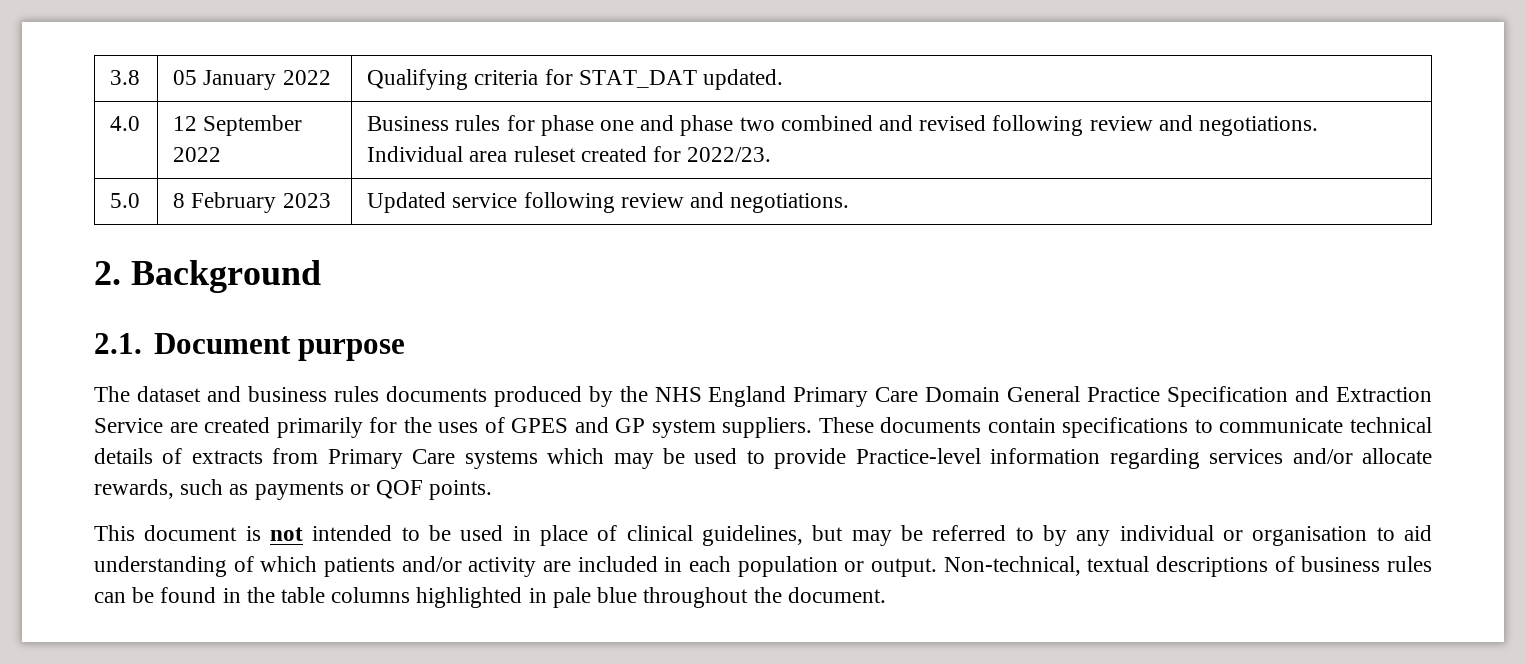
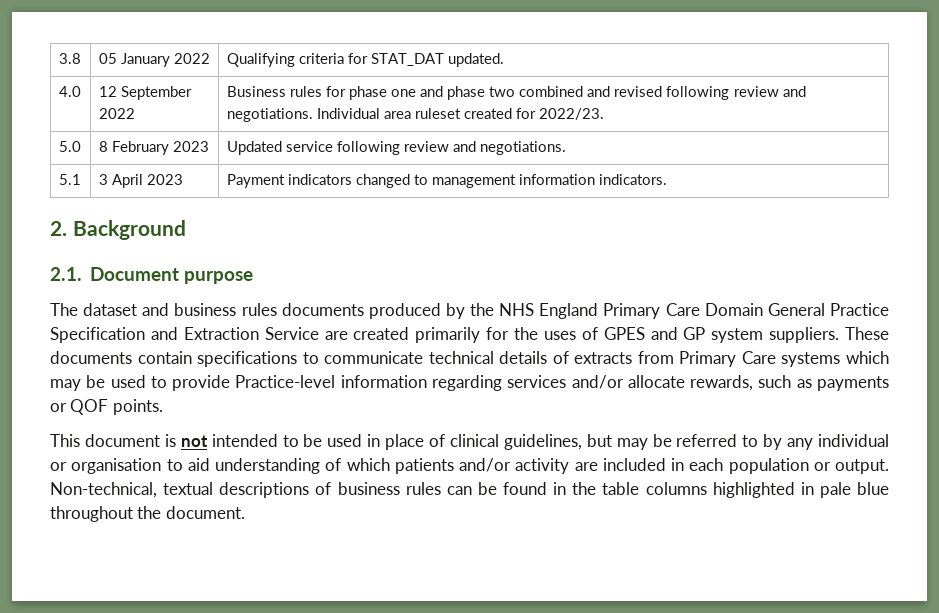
+ 5.1 | 3 April 2023 | Payment indicators changed to management information indicators.

